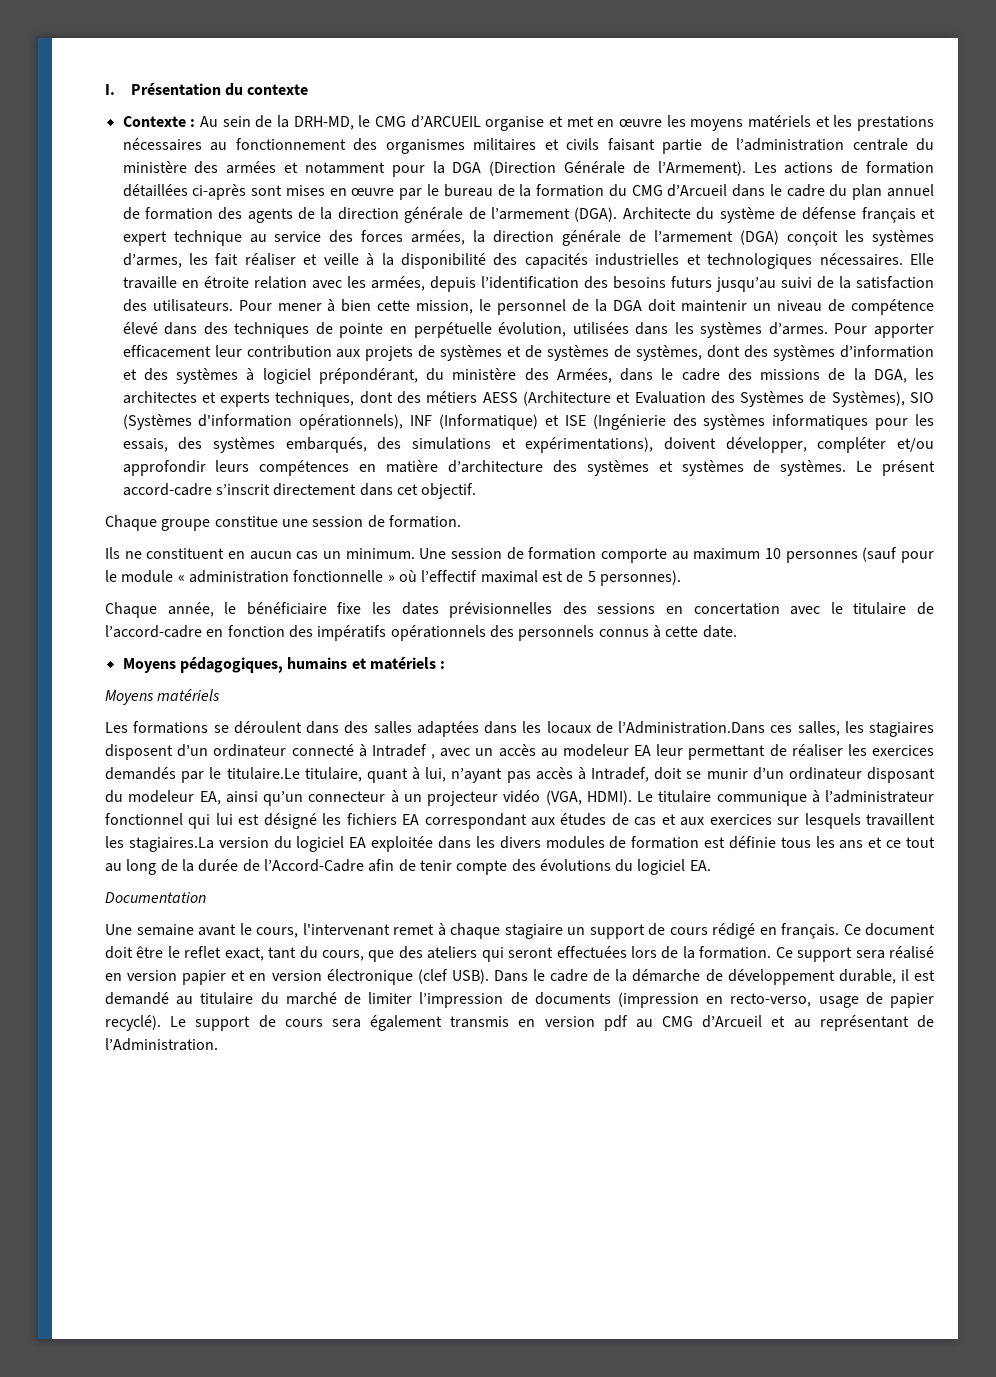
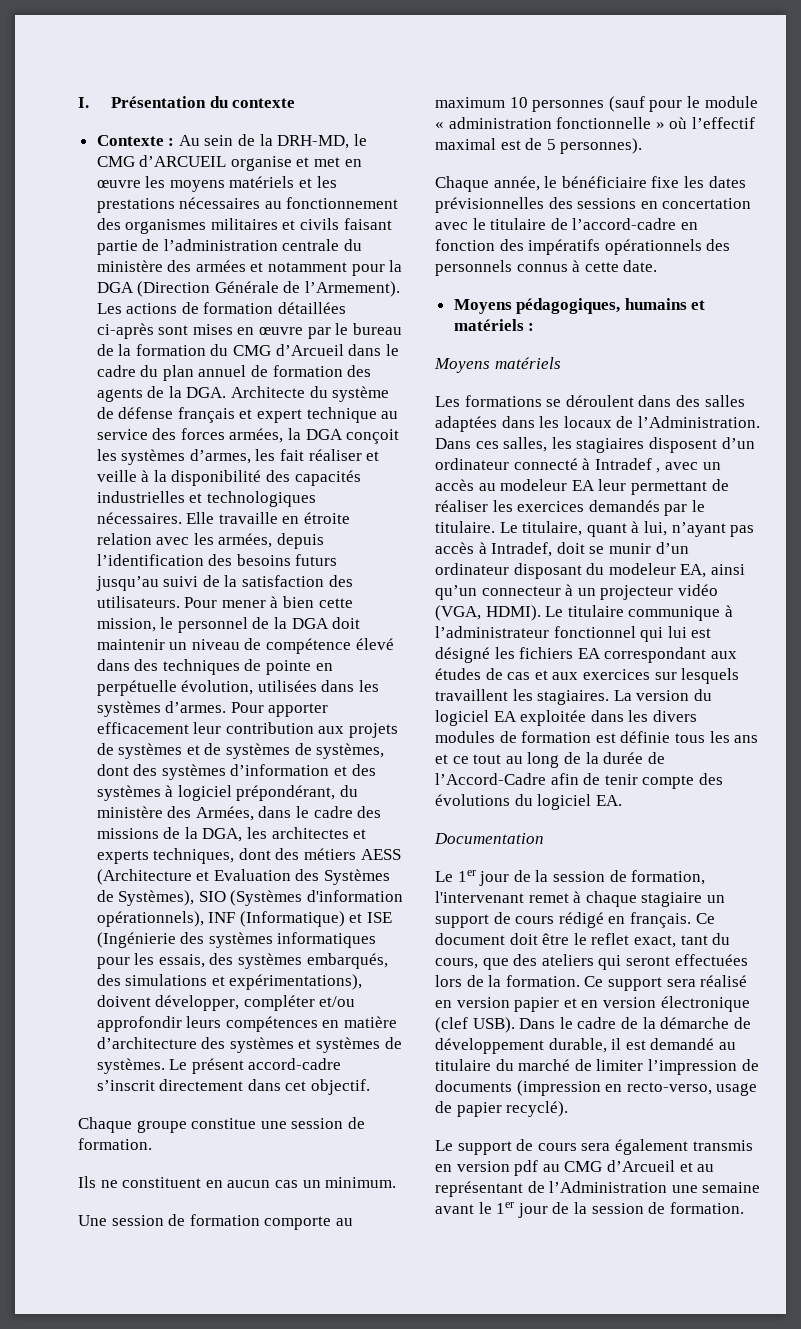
- Les actions de formation détaillées ci-après sont mises en œuvre par le bureau de la formation du CMG d’Arcueil dans le cadre du plan annuel de formation des agents de la direction générale de l’armement (DGA). Architecte du système de défense français et expert technique au service des forces armées, la direction générale de l’armement (DGA) conçoit les systèmes d’armes, les fait réaliser et veille à la disponibilité des capacités industrielles et technologiques nécessaires.
+ Les actions de formation détaillées ci-après sont mises en œuvre par le bureau de la formation du CMG d’Arcueil dans le cadre du plan annuel de formation des agents de la DGA. Architecte du système de défense français et expert technique au service des forces armées, la DGA conçoit les systèmes d’armes, les fait réaliser et veille à la disponibilité des capacités industrielles et technologiques nécessaires.
- Ils ne constituent en aucun cas un minimum. Une session de formation comporte au maximum 10 personnes (sauf pour le module « administration fonctionnelle » où l’effectif maximal est de 5 personnes).
+ Ils ne constituent en aucun cas un minimum.
+ Une session de formation comporte au maximum 10 personnes (sauf pour le module « administration fonctionnelle » où l’effectif maximal est de 5 personnes).
- Les formations se déroulent dans des salles adaptées dans les locaux de l’Administration.Dans ces salles, les stagiaires disposent d’un ordinateur connecté à Intradef , avec un accès au modeleur EA leur permettant de réaliser les exercices demandés par le titulaire.Le titulaire, quant à lui, n’ayant pas accès à Intradef, doit se munir d’un ordinateur disposant du modeleur EA, ainsi qu’un connecteur à un projecteur vidéo (VGA, HDMI).
+ Les formations se déroulent dans des salles adaptées dans les locaux de l’Administration. Dans ces salles, les stagiaires disposent d’un ordinateur connecté à Intradef , avec un accès au modeleur EA leur permettant de réaliser les exercices demandés par le titulaire. Le titulaire, quant à lui, n’ayant pas accès à Intradef, doit se munir d’un ordinateur disposant du modeleur EA, ainsi qu’un connecteur à un projecteur vidéo (VGA, HDMI).
- Le titulaire communique à l’administrateur fonctionnel qui lui est désigné les fichiers EA correspondant aux études de cas et aux exercices sur lesquels travaillent les stagiaires.La version du logiciel EA exploitée dans les divers modules de formation est définie tous les ans et ce tout au long de la durée de l’Accord-Cadre afin de tenir compte des évolutions du logiciel EA.
+ Le titulaire communique à l’administrateur fonctionnel qui lui est désigné les fichiers EA correspondant aux études de cas et aux exercices sur lesquels travaillent les stagiaires. La version du logiciel EA exploitée dans les divers modules de formation est définie tous les ans et ce tout au long de la durée de l’Accord-Cadre afin de tenir compte des évolutions du logiciel EA.
- Une semaine avant le cours, l'intervenant remet à chaque stagiaire un support de cours rédigé en français.
+ Le 1er jour de la session de formation, l'intervenant remet à chaque stagiaire un support de cours rédigé en français.
- Dans le cadre de la démarche de développement durable, il est demandé au titulaire du marché de limiter l’impression de documents (impression en recto-verso, usage de papier recyclé). Le support de cours sera également transmis en version pdf au CMG d’Arcueil et au représentant de l’Administration.
+ Dans le cadre de la démarche de développement durable, il est demandé au titulaire du marché de limiter l’impression de documents (impression en recto-verso, usage de papier recyclé).
+ Le support de cours sera également transmis en version pdf au CMG d’Arcueil et au représentant de l’Administration une semaine avant le 1er jour de la session de formation.

